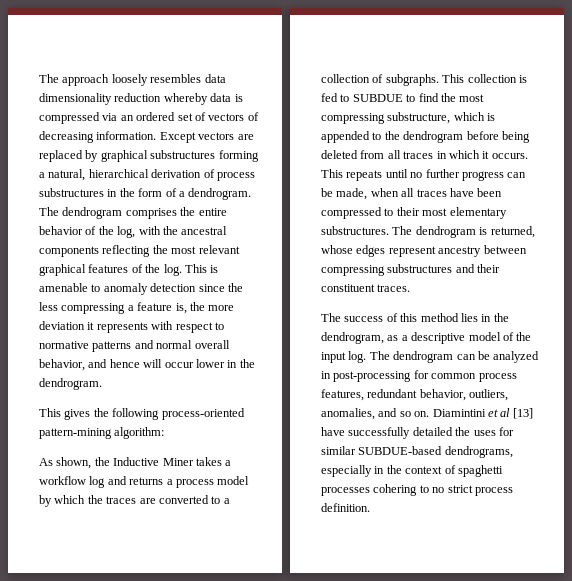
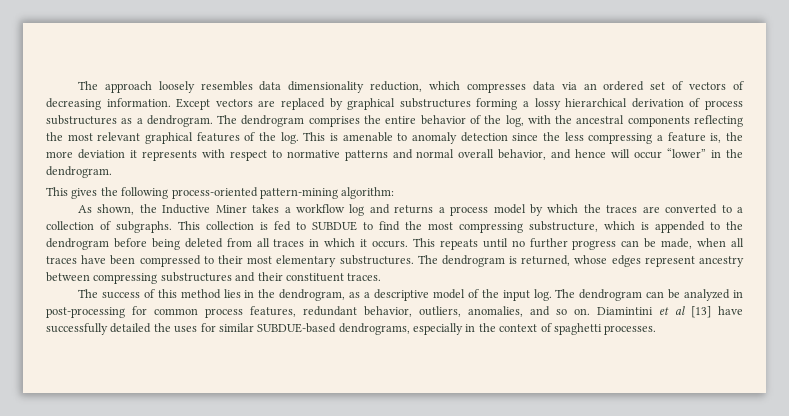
- The approach loosely resembles data dimensionality reduction whereby data is compressed via an ordered set of vectors of decreasing information.
+ The approach loosely resembles data dimensionality reduction, which compresses data via an ordered set of vectors of decreasing information.
- Except vectors are replaced by graphical substructures forming a natural, hierarchical derivation of process substructures in the form of a dendrogram.
+ Except vectors are replaced by graphical substructures forming a lossy hierarchical derivation of process substructures as a dendrogram.
- This is amenable to anomaly detection since the less compressing a feature is, the more deviation it represents with respect to normative patterns and normal overall behavior, and hence will occur lower in the dendrogram.
+ This is amenable to anomaly detection since the less compressing a feature is, the more deviation it represents with respect to normative patterns and normal overall behavior, and hence will occur “lower” in the dendrogram.
- Diamintini et al [13] have successfully detailed the uses for similar SUBDUE-based dendrograms, especially in the context of spaghetti processes cohering to no strict process definition.
+ Diamintini et al [13] have successfully detailed the uses for similar SUBDUE-based dendrograms, especially in the context of spaghetti processes.

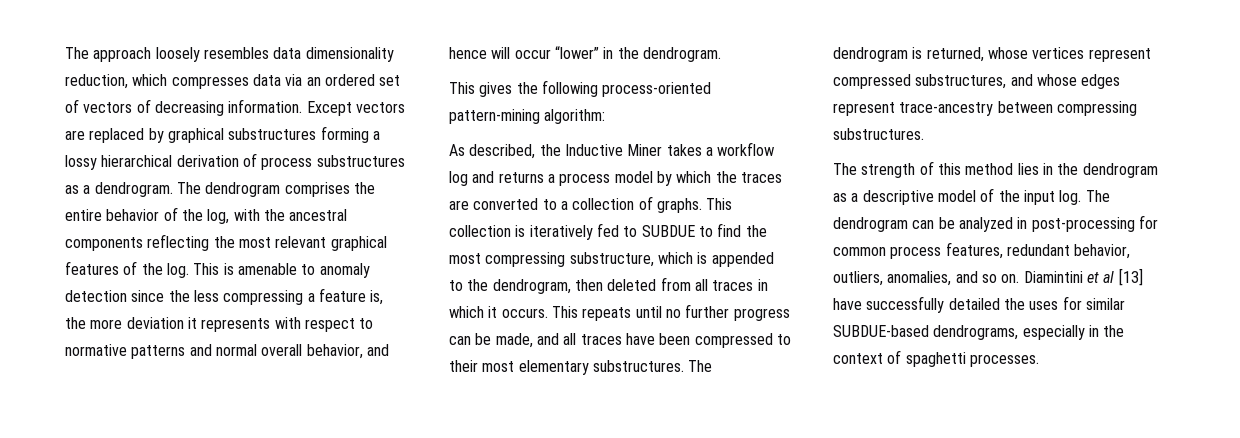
- As shown, the Inductive Miner takes a workflow log and returns a process model by which the traces are converted to a collection of subgraphs.
+ As described, the Inductive Miner takes a workflow log and returns a process model by which the traces are converted to a collection of graphs.
- This collection is fed to SUBDUE to find the most compressing substructure, which is appended to the dendrogram before being deleted from all traces in which it occurs.
+ This collection is iteratively fed to SUBDUE to find the most compressing substructure, which is appended to the dendrogram, then deleted from all traces in which it occurs.
- This repeats until no further progress can be made, when all traces have been compressed to their most elementary substructures.
+ This repeats until no further progress can be made, and all traces have been compressed to their most elementary substructures.
- The dendrogram is returned, whose edges represent ancestry between compressing substructures and their constituent traces.
- The success of this method lies in the dendrogram, as a descriptive model of the input log.
+ The dendrogram is returned, whose vertices represent compressed substructures, and whose edges represent trace-ancestry between compressing substructures.
+ The strength of this method lies in the dendrogram as a descriptive model of the input log.

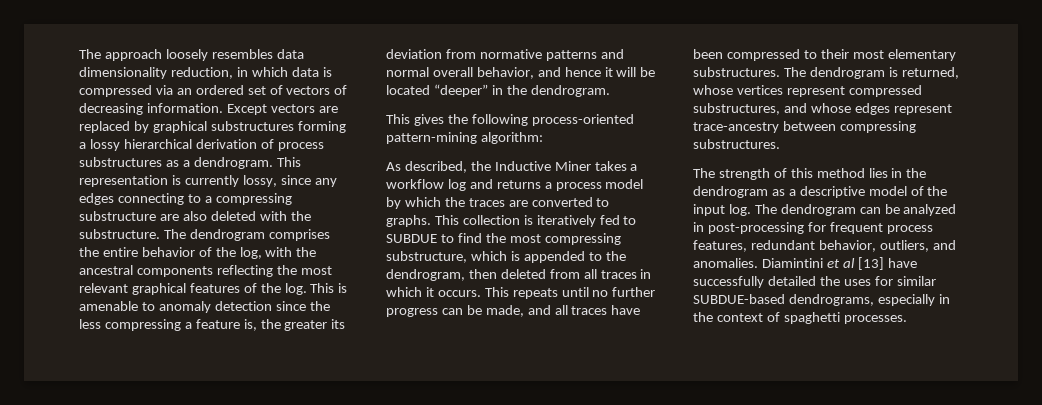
- The approach loosely resembles data dimensionality reduction, which compresses data via an ordered set of vectors of decreasing information.
+ The approach loosely resembles data dimensionality reduction, in which data is compressed via an ordered set of vectors of decreasing information.
+ This representation is currently lossy, since any edges connecting to a compressing substructure are also deleted with the substructure.
- This is amenable to anomaly detection since the less compressing a feature is, the more deviation it represents with respect to normative patterns and normal overall behavior, and hence will occur “lower” in the dendrogram.
+ This is amenable to anomaly detection since the less compressing a feature is, the greater its deviation from normative patterns and normal overall behavior, and hence it will be located “deeper” in the dendrogram.
- As described, the Inductive Miner takes a workflow log and returns a process model by which the traces are converted to a collection of graphs.
+ As described, the Inductive Miner takes a workflow log and returns a process model by which the traces are converted to graphs.
- The dendrogram can be analyzed in post-processing for common process features, redundant behavior, outliers, anomalies, and so on.
+ The dendrogram can be analyzed in post-processing for frequent process features, redundant behavior, outliers, and anomalies.

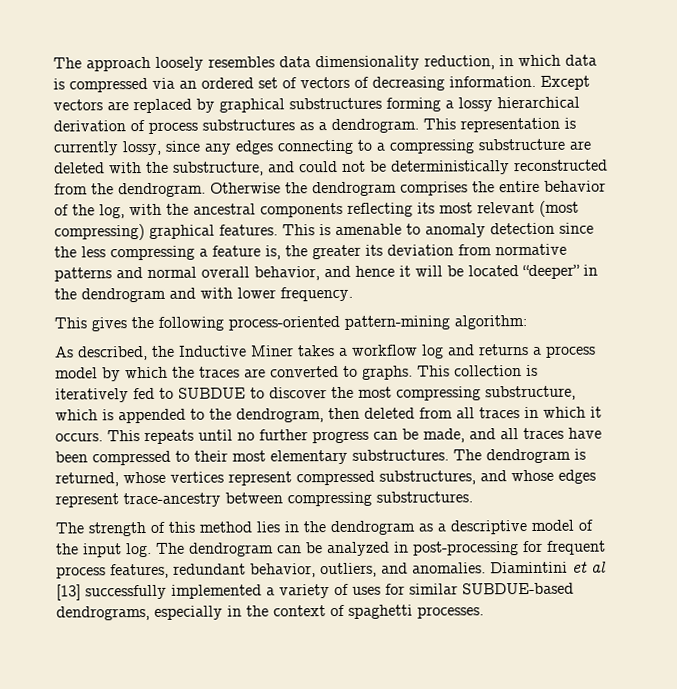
- This representation is currently lossy, since any edges connecting to a compressing substructure are also deleted with the substructure. The dendrogram comprises the entire behavior of the log, with the ancestral components reflecting the most relevant graphical features of the log.
+ This representation is currently lossy, since any edges connecting to a compressing substructure are deleted with the substructure, and could not be deterministically reconstructed from the dendrogram. Otherwise the dendrogram comprises the entire behavior of the log, with the ancestral components reflecting its most relevant (most compressing) graphical features.
- This is amenable to anomaly detection since the less compressing a feature is, the greater its deviation from normative patterns and normal overall behavior, and hence it will be located “deeper” in the dendrogram.
+ This is amenable to anomaly detection since the less compressing a feature is, the greater its deviation from normative patterns and normal overall behavior, and hence it will be located “deeper” in the dendrogram and with lower frequency.
- This collection is iteratively fed to SUBDUE to find the most compressing substructure, which is appended to the dendrogram, then deleted from all traces in which it occurs.
+ This collection is iteratively fed to SUBDUE to discover the most compressing substructure, which is appended to the dendrogram, then deleted from all traces in which it occurs.
- Diamintini et al [13] have successfully detailed the uses for similar SUBDUE-based dendrograms, especially in the context of spaghetti processes.
+ Diamintini et al [13] successfully implemented a variety of uses for similar SUBDUE-based dendrograms, especially in the context of spaghetti processes.

